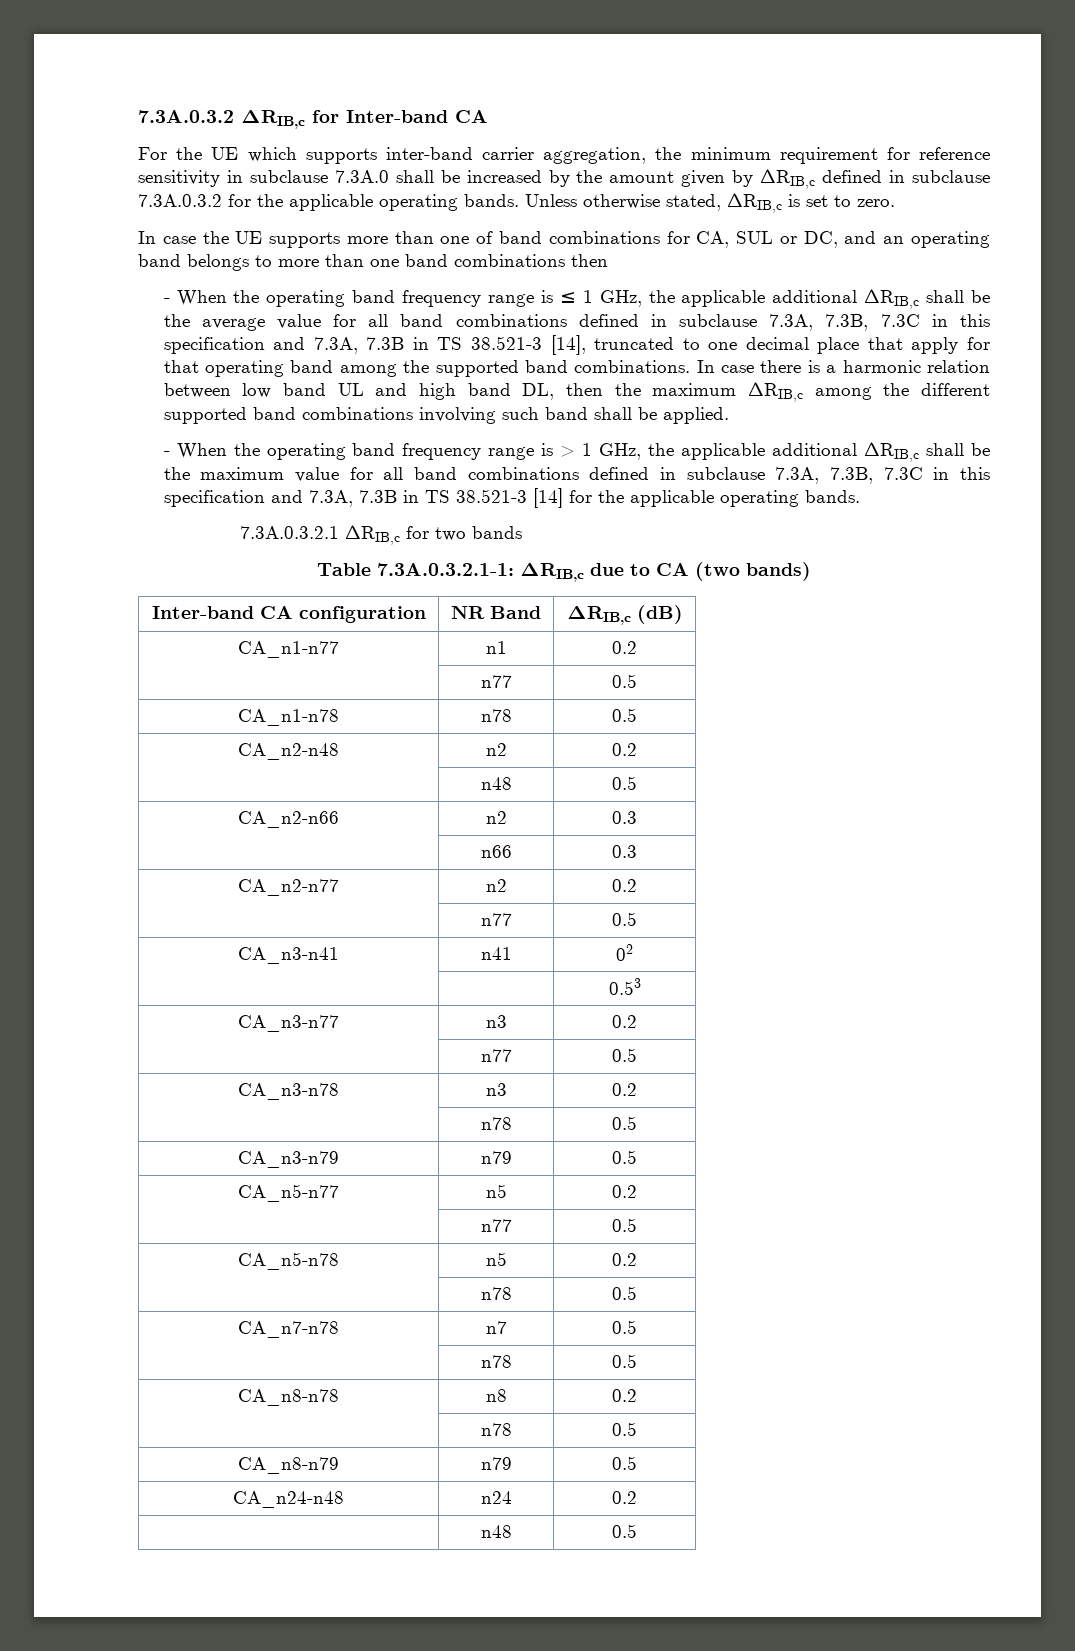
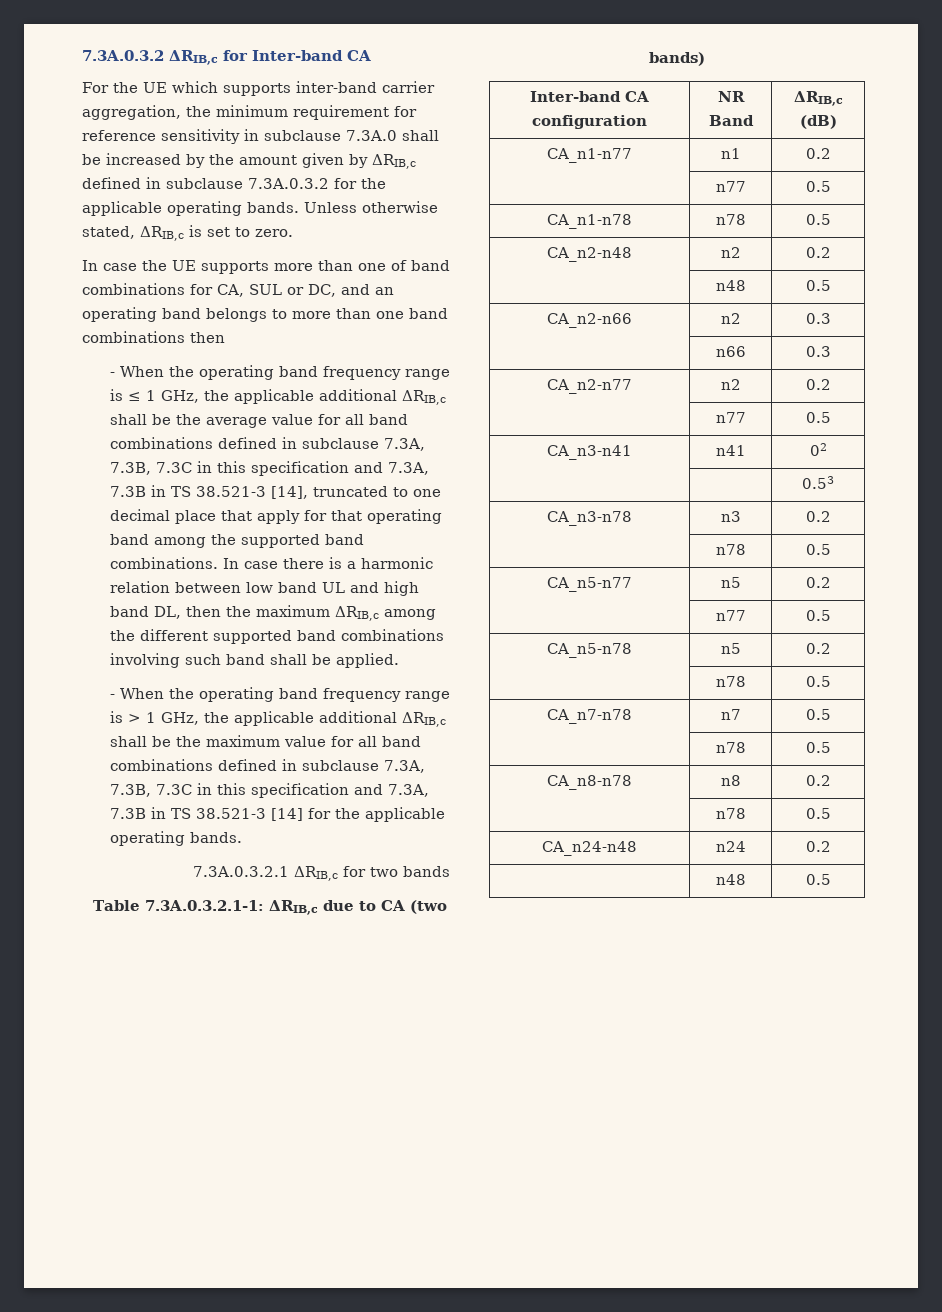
- CA_n3-n77 | n3 | 0.2
- | n77 | 0.5
- CA_n3-n79 | n79 | 0.5
- CA_n8-n79 | n79 | 0.5

